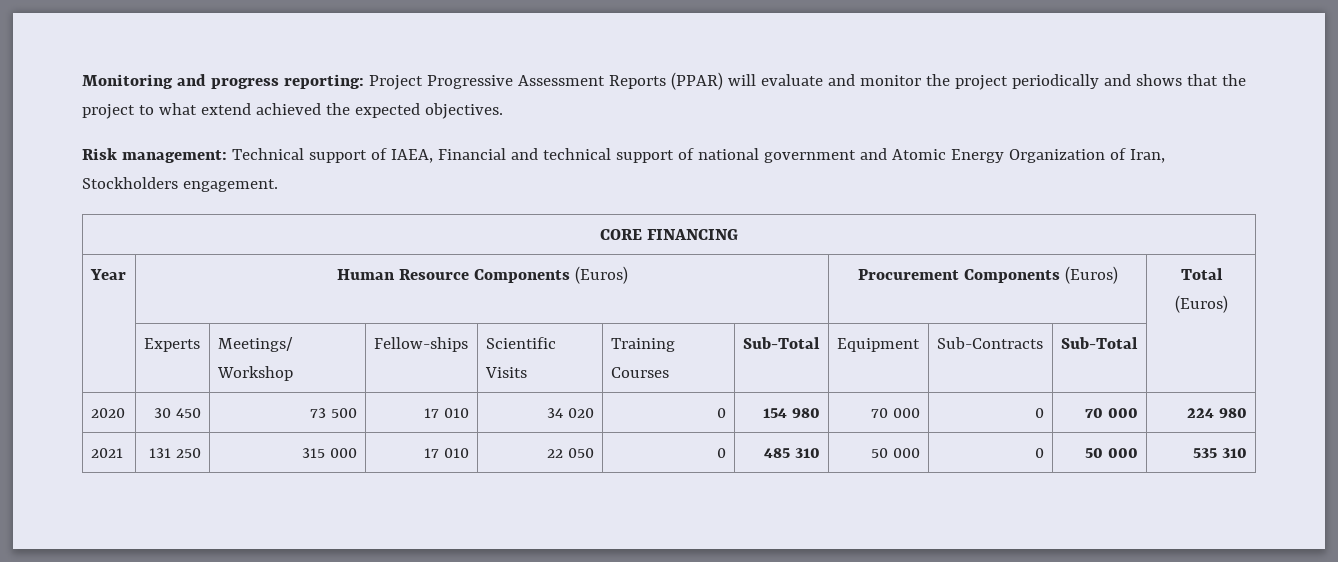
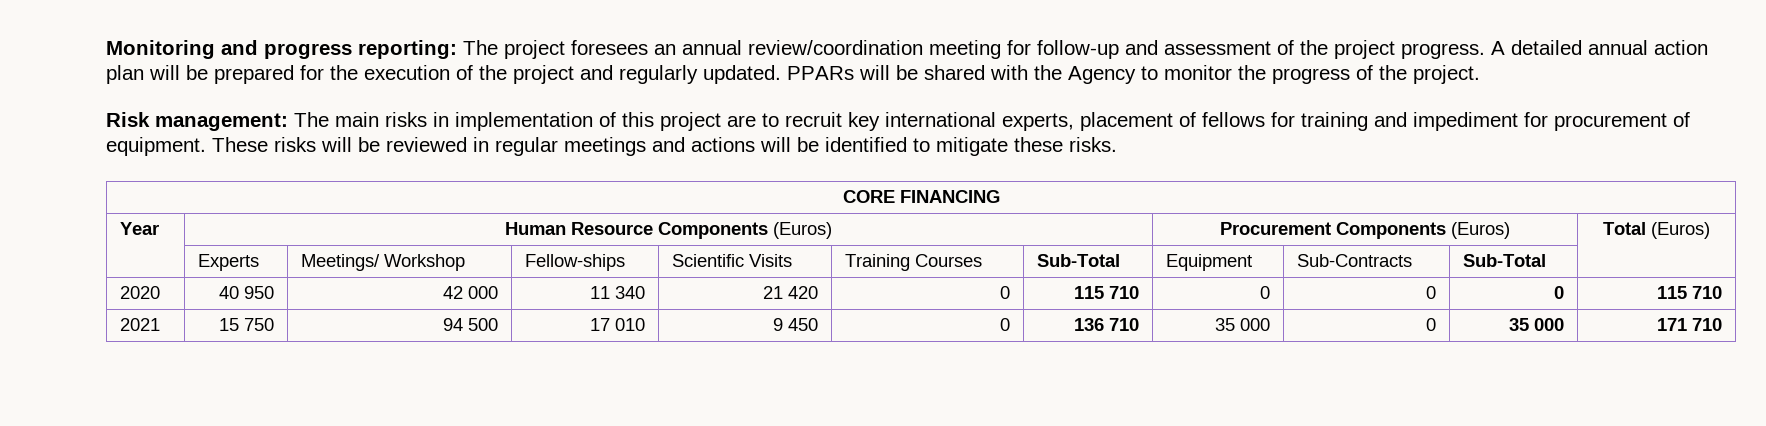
- Monitoring and progress reporting: Project Progressive Assessment Reports (PPAR) will evaluate and monitor the project periodically and shows that the project to what extend achieved the expected objectives.
- Risk management: Technical support of IAEA, Financial and technical support of national government and Atomic Energy Organization of Iran, Stockholders engagement.
+ Monitoring and progress reporting: The project foresees an annual review/coordination meeting for follow-up and assessment of the project progress. A detailed annual action plan will be prepared for the execution of the project and regularly updated. PPARs will be shared with the Agency to monitor the progress of the project.
+ Risk management: The main risks in implementation of this project are to recruit key international experts, placement of fellows for training and impediment for procurement of equipment. These risks will be reviewed in regular meetings and actions will be identified to mitigate these risks.
- 2020 | 30 450 | 73 500 | 17 010 | 34 020 | 0 | 154 980 | 70 000 | 0 | 70 000 | 224 980
- 2021 | 131 250 | 315 000 | 17 010 | 22 050 | 0 | 485 310 | 50 000 | 0 | 50 000 | 535 310
+ 2020 | 40 950 | 42 000 | 11 340 | 21 420 | 0 | 115 710 | 0 | 0 | 0 | 115 710
+ 2021 | 15 750 | 94 500 | 17 010 | 9 450 | 0 | 136 710 | 35 000 | 0 | 35 000 | 171 710

